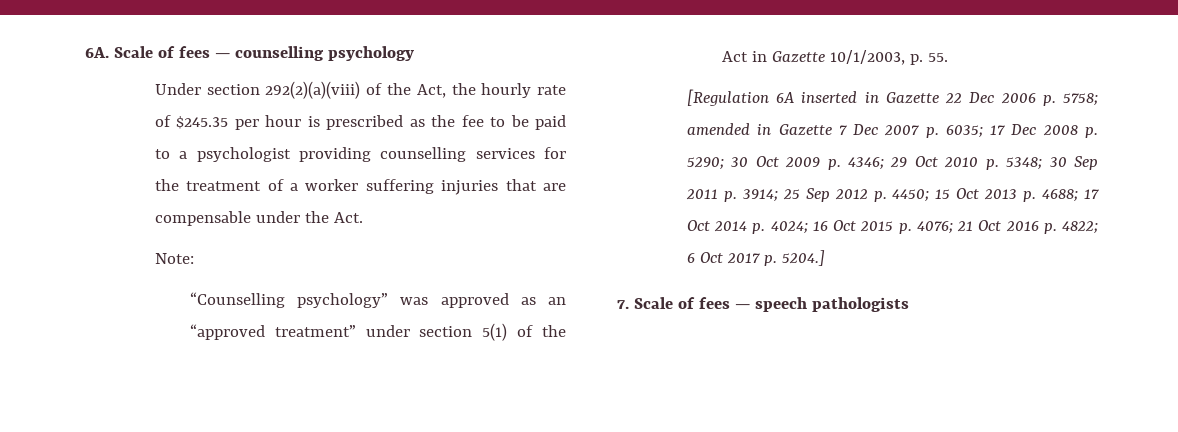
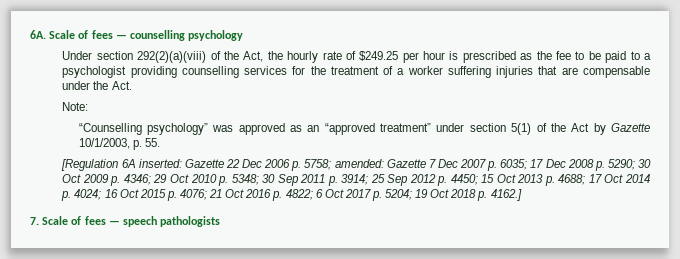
- Under section 292(2)(a)(viii) of the Act, the hourly rate of $245.35 per hour is prescribed as the fee to be paid to a psychologist providing counselling services for the treatment of a worker suffering injuries that are compensable under the Act.
+ Under section 292(2)(a)(viii) of the Act, the hourly rate of $249.25 per hour is prescribed as the fee to be paid to a psychologist providing counselling services for the treatment of a worker suffering injuries that are compensable under the Act.
- “Counselling psychology” was approved as an “approved treatment” under section 5(1) of the Act in Gazette 10/1/2003, p. 55.
+ “Counselling psychology” was approved as an “approved treatment” under section 5(1) of the Act by Gazette 10/1/2003, p. 55.
- [Regulation 6A inserted in Gazette 22 Dec 2006 p. 5758;
+ [Regulation 6A inserted: Gazette 22 Dec 2006 p. 5758;
- amended in Gazette 7 Dec 2007 p. 6035;
+ amended: Gazette 7 Dec 2007 p. 6035;
- 6 Oct 2017 p. 5204.]
+ 6 Oct 2017 p. 5204; 19 Oct 2018 p. 4162.]

